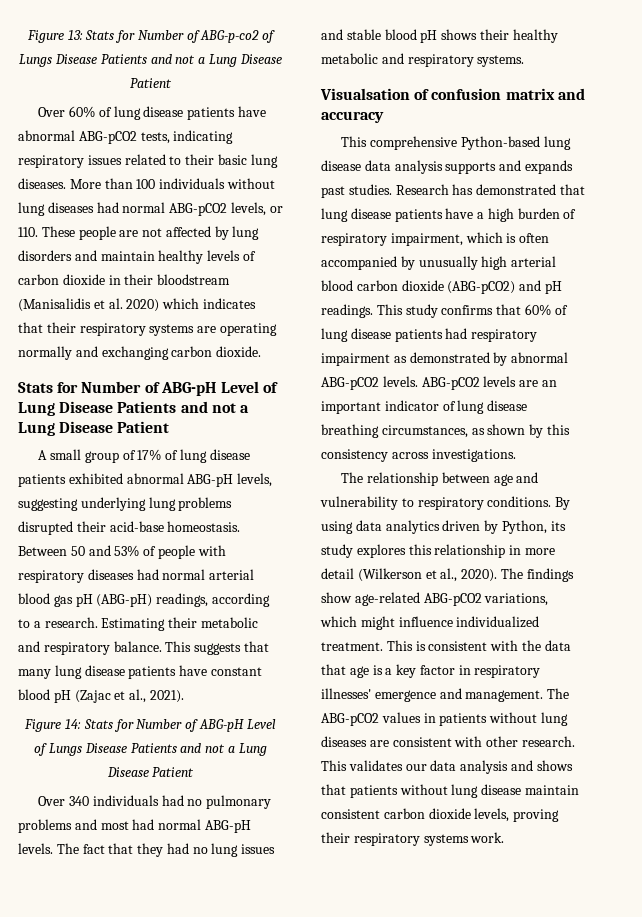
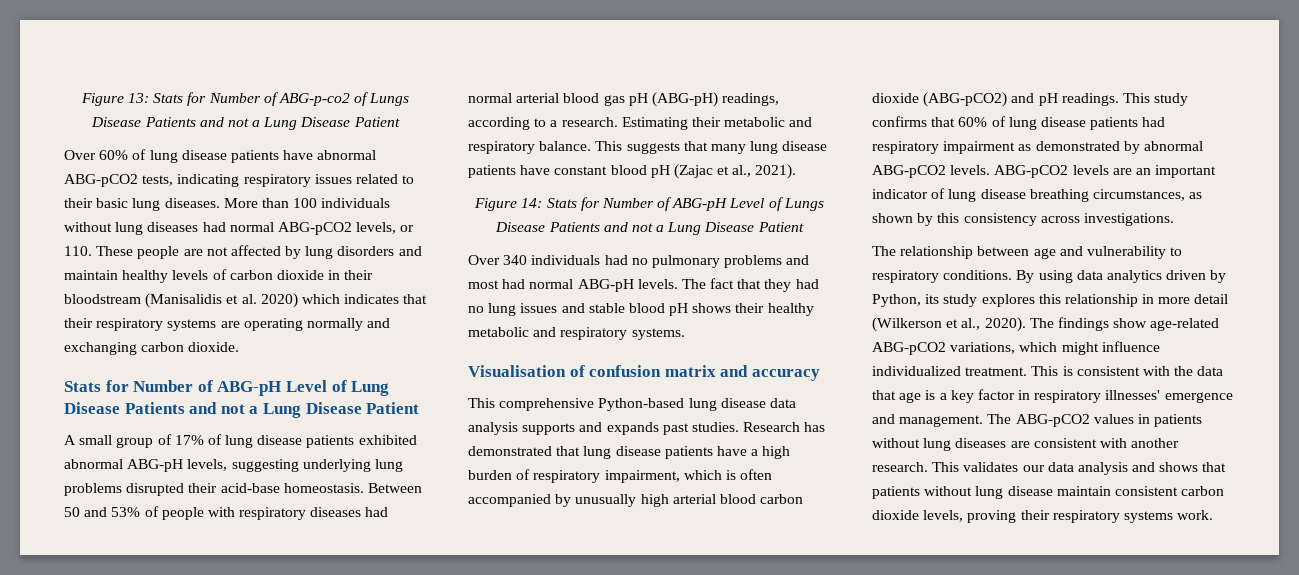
- Visualsation of confusion matrix and accuracy
+ Visualisation of confusion matrix and accuracy
- The ABG-pCO2 values in patients without lung diseases are consistent with other research.
+ The ABG-pCO2 values in patients without lung diseases are consistent with another research.

